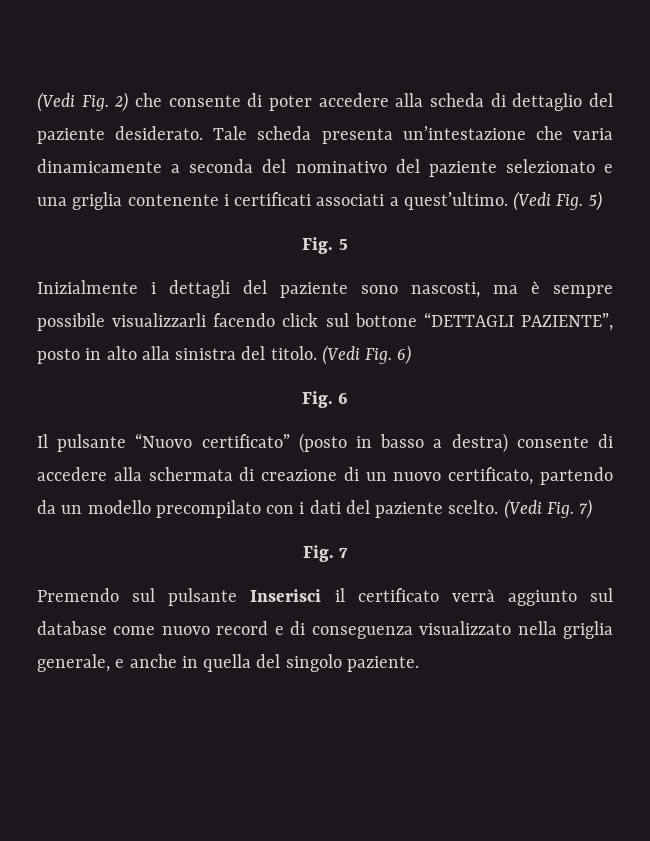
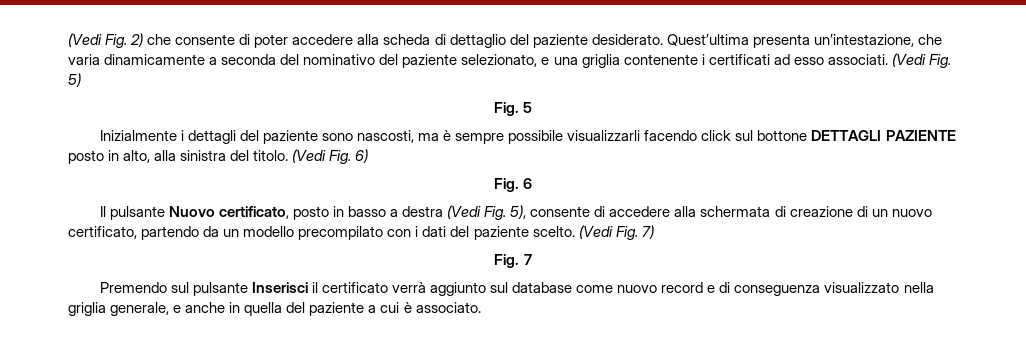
- Tale scheda presenta un’intestazione che varia dinamicamente a seconda del nominativo del paziente selezionato e una griglia contenente i certificati associati a quest’ultimo.
+ Quest’ultima presenta un’intestazione, che varia dinamicamente a seconda del nominativo del paziente selezionato, e una griglia contenente i certificati ad esso associati.
- Inizialmente i dettagli del paziente sono nascosti, ma è sempre possibile visualizzarli facendo click sul bottone “DETTAGLI PAZIENTE”, posto in alto alla sinistra del titolo.
+ Inizialmente i dettagli del paziente sono nascosti, ma è sempre possibile visualizzarli facendo click sul bottone DETTAGLI PAZIENTE posto in alto, alla sinistra del titolo.
- Il pulsante “Nuovo certificato” (posto in basso a destra) consente di accedere alla schermata di creazione di un nuovo certificato, partendo da un modello precompilato con i dati del paziente scelto.
+ Il pulsante Nuovo certificato, posto in basso a destra (Vedi Fig. 5), consente di accedere alla schermata di creazione di un nuovo certificato, partendo da un modello precompilato con i dati del paziente scelto.
- Premendo sul pulsante Inserisci il certificato verrà aggiunto sul database come nuovo record e di conseguenza visualizzato nella griglia generale, e anche in quella del singolo paziente.
+ Premendo sul pulsante Inserisci il certificato verrà aggiunto sul database come nuovo record e di conseguenza visualizzato nella griglia generale, e anche in quella del paziente a cui è associato.

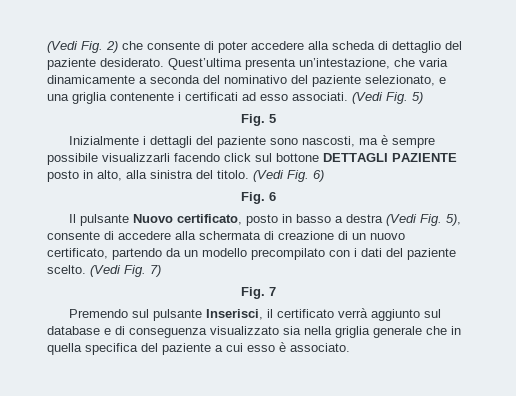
- Premendo sul pulsante Inserisci il certificato verrà aggiunto sul database come nuovo record e di conseguenza visualizzato nella griglia generale, e anche in quella del paziente a cui è associato.
+ Premendo sul pulsante Inserisci, il certificato verrà aggiunto sul database e di conseguenza visualizzato sia nella griglia generale che in quella specifica del paziente a cui esso è associato.

